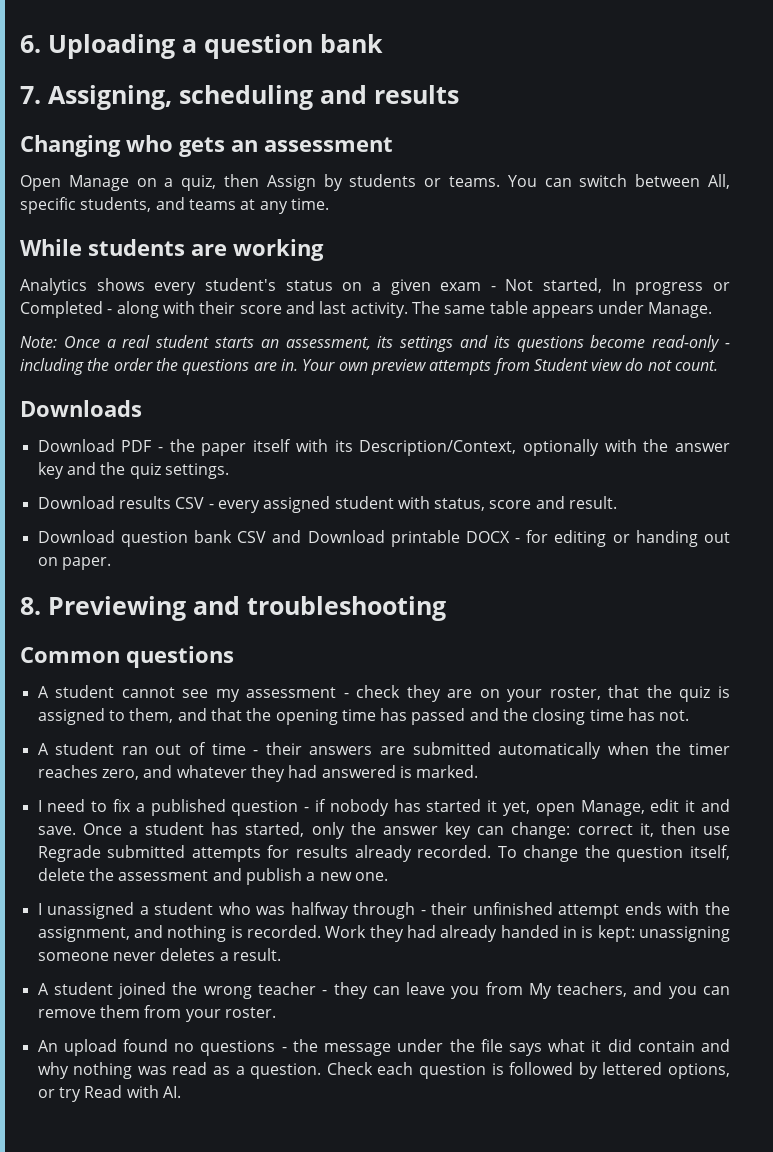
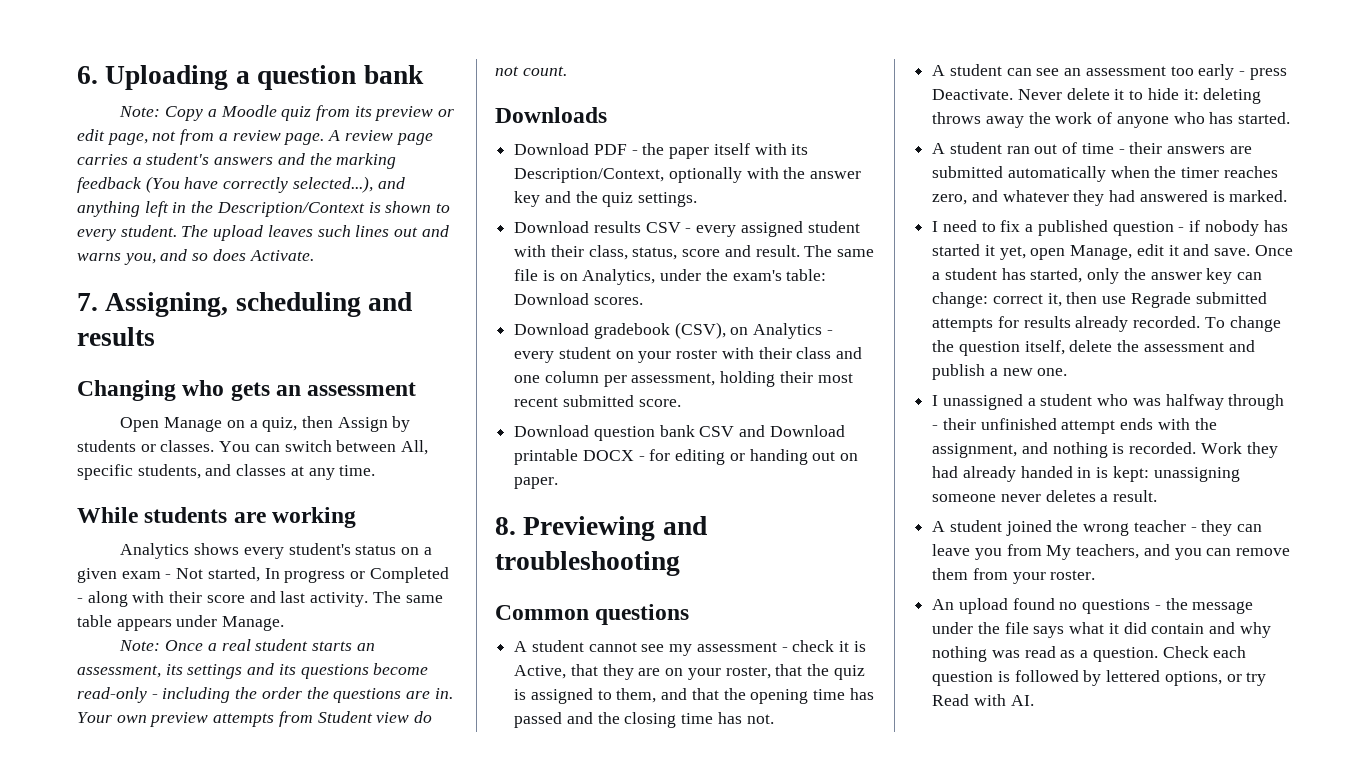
+ Note: Copy a Moodle quiz from its preview or edit page, not from a review page. A review page carries a student's answers and the marking feedback (You have correctly selected...), and anything left in the Description/Context is shown to every student. The upload leaves such lines out and warns you, and so does Activate.
- Open Manage on a quiz, then Assign by students or teams.
+ Open Manage on a quiz, then Assign by students or classes.
- You can switch between All, specific students, and teams at any time.
+ You can switch between All, specific students, and classes at any time.
- Download results CSV - every assigned student with status, score and result.
+ Download results CSV - every assigned student with their class, status, score and result. The same file is on Analytics, under the exam's table: Download scores.
+ Download gradebook (CSV), on Analytics - every student on your roster with their class and one column per assessment, holding their most recent submitted score.
- A student cannot see my assessment - check they are on your roster, that the quiz is assigned to them, and that the opening time has passed and the closing time has not.
+ A student cannot see my assessment - check it is Active, that they are on your roster, that the quiz is assigned to them, and that the opening time has passed and the closing time has not.
+ A student can see an assessment too early - press Deactivate. Never delete it to hide it: deleting throws away the work of anyone who has started.

